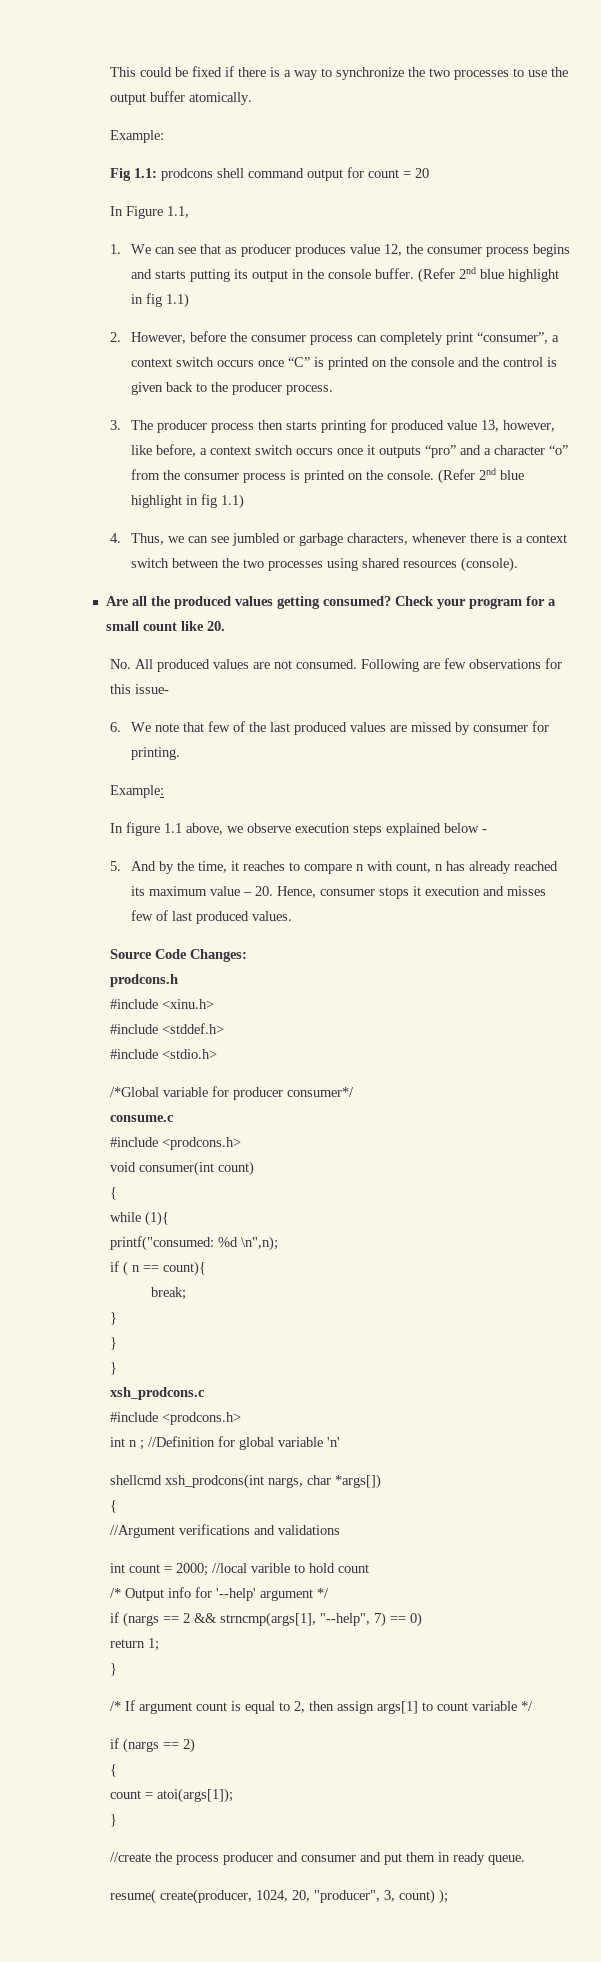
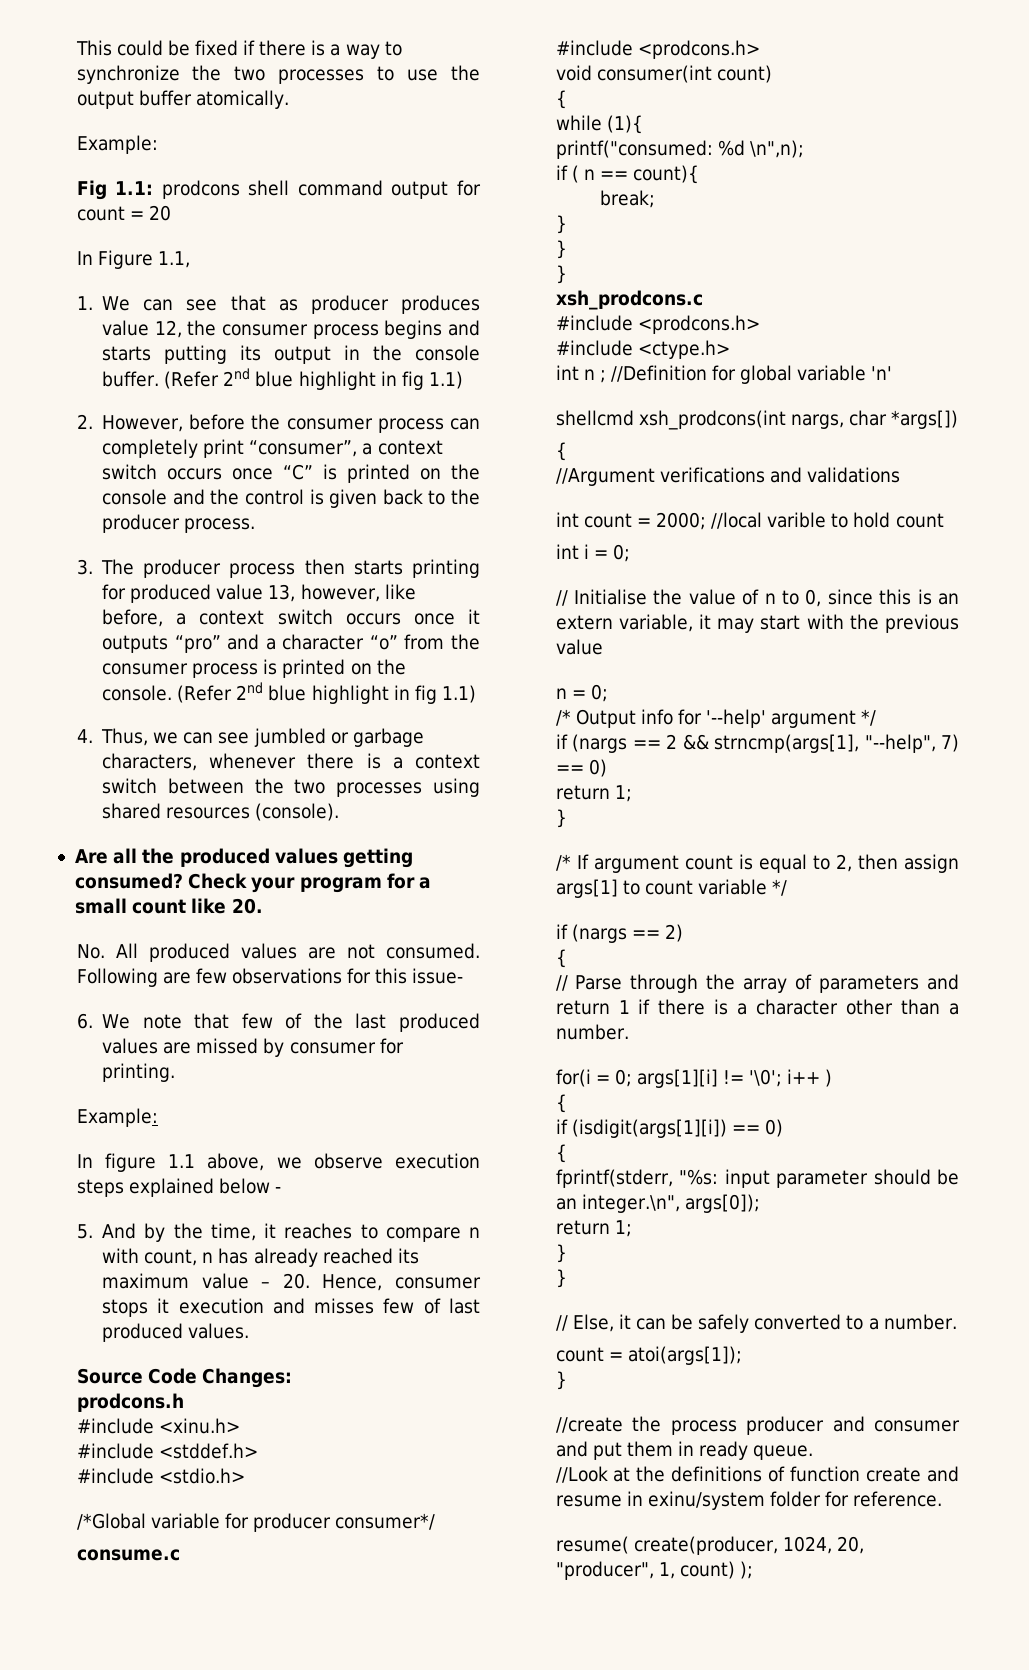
+ #include <ctype.h>
+ int i = 0;
+ // Initialise the value of n to 0, since this is an extern variable, it may start with the previous value
+ n = 0;
+ // Parse through the array of parameters and return 1 if there is a character other than a number.
+ for(i = 0; args[1][i] != '\0'; i++ )
+ {
+ if (isdigit(args[1][i]) == 0)
+ {
+ fprintf(stderr, "%s: input parameter should be an integer.\n", args[0]);
+ return 1;
+ }
+ }
+ // Else, it can be safely converted to a number.
+ //Look at the definitions of function create and resume in exinu/system folder for reference.
- resume( create(producer, 1024, 20, "producer", 3, count) );
+ resume( create(producer, 1024, 20, "producer", 1, count) );

